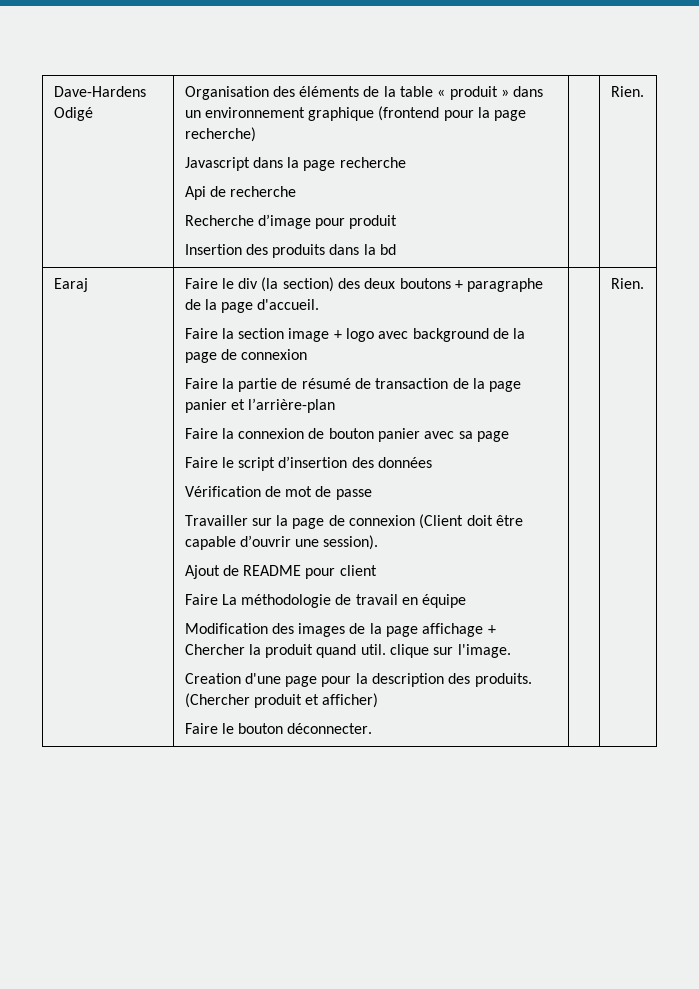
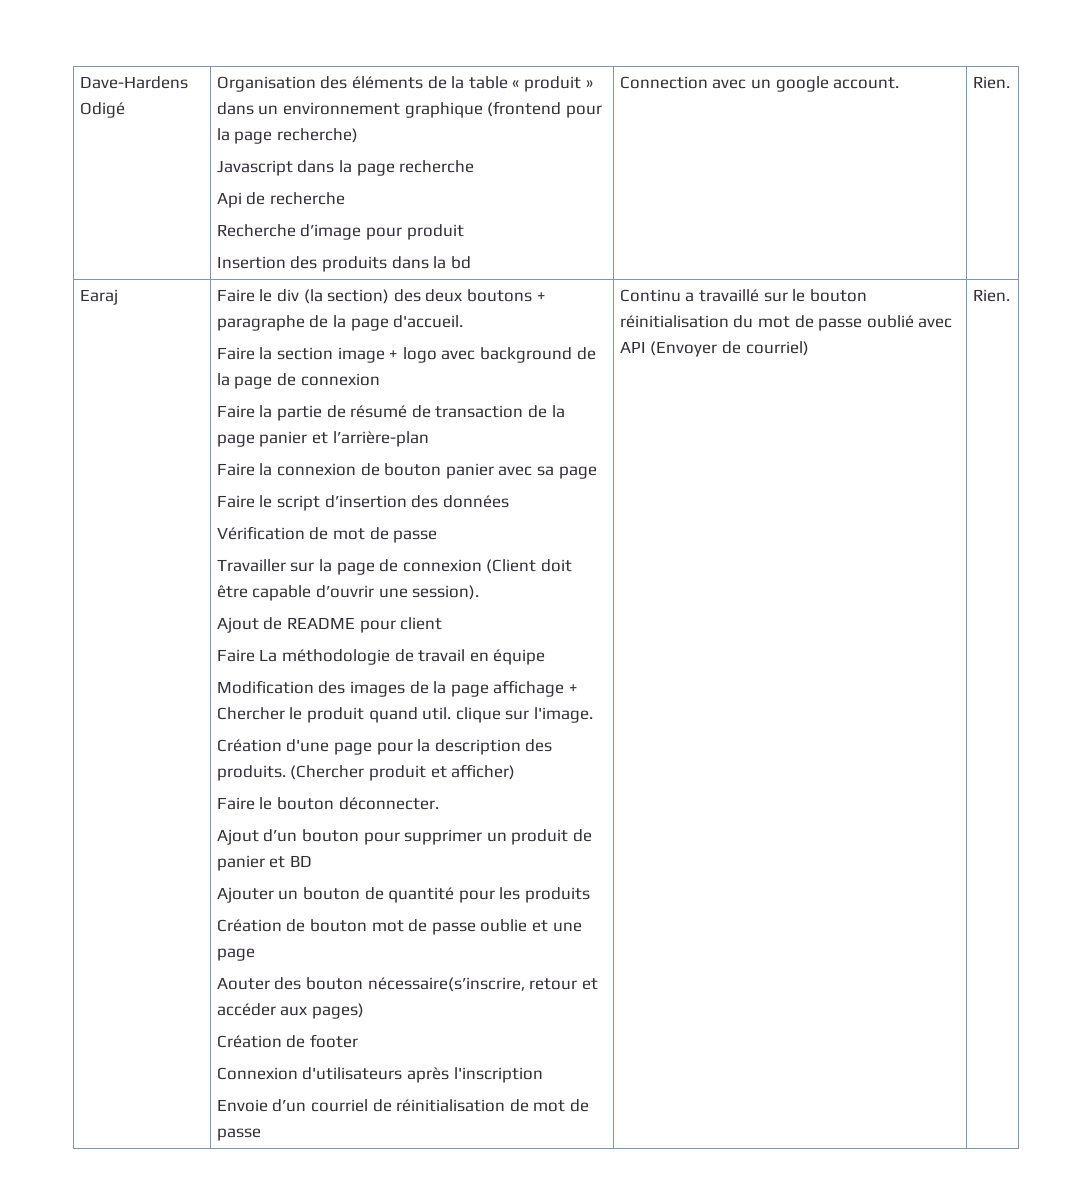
+ Connection avec un google account.
- Modification des images de la page affichage + Chercher la produit quand util. clique sur l'image.
+ Modification des images de la page affichage + Chercher le produit quand util. clique sur l'image.
- Creation d'une page pour la description des produits.
+ Création d'une page pour la description des produits.
+ Ajout d’un bouton pour supprimer un produit de panier et BD
+ Ajouter un bouton de quantité pour les produits
+ Création de bouton mot de passe oublie et une page
+ Aouter des bouton nécessaire(s’inscrire, retour et accéder aux pages)
+ Création de footer
+ Connexion d'utilisateurs après l'inscription
+ Envoie d’un courriel de réinitialisation de mot de passe | Continu a travaillé sur le bouton réinitialisation du mot de passe oublié avec API (Envoyer de courriel)

